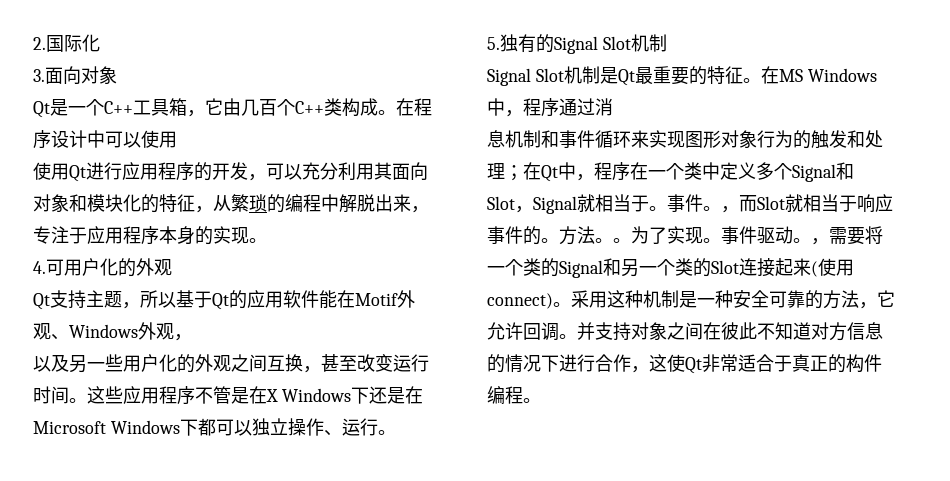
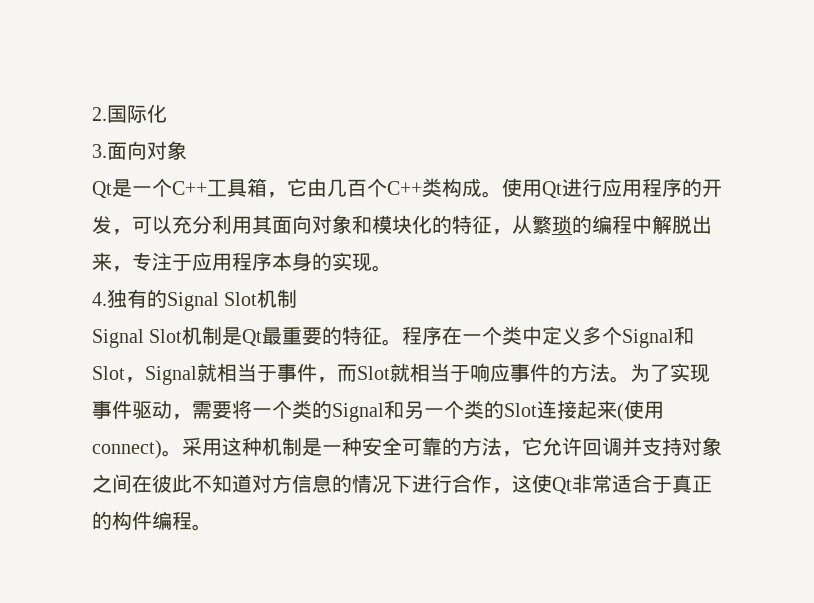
- Qt是一个C++工具箱，它由几百个C++类构成。在程序设计中可以使用
- 使用Qt进行应用程序的开发，可以充分利用其面向对象和模块化的特征，从繁琐的编程中解脱出来，专注于应用程序本身的实现。
+ Qt是一个C++工具箱，它由几百个C++类构成。使用Qt进行应用程序的开发，可以充分利用其面向对象和模块化的特征，从繁琐的编程中解脱出来，专注于应用程序本身的实现。
- 4.可用户化的外观
- Qt支持主题，所以基于Qt的应用软件能在Motif外观、Windows外观，
- 以及另一些用户化的外观之间互换，甚至改变运行时间。这些应用程序不管是在X Windows下还是在Microsoft Windows下都可以独立操作、运行。
- 5.独有的Signal Slot机制
+ 4.独有的Signal Slot机制
- 在MS Windows中，程序通过消
- 息机制和事件循环来实现图形对象行为的触发和处理；在Qt中，程序在一个类中定义多个Signal和Slot，Signal就相当于。事件。，而Slot就相当于响应事件的。方法。。
+ 程序在一个类中定义多个Signal和Slot，Signal就相当于事件，而Slot就相当于响应事件的方法。
- 为了实现。事件驱动。，需要将一个类的Signal和另一个类的Slot连接起来(使用connect)。
+ 为了实现事件驱动，需要将一个类的Signal和另一个类的Slot连接起来(使用connect)。
- 采用这种机制是一种安全可靠的方法，它允许回调。并支持对象之间在彼此不知道对方信息的情况下进行合作，这使Qt非常适合于真正的构件编程。
+ 采用这种机制是一种安全可靠的方法，它允许回调并支持对象之间在彼此不知道对方信息的情况下进行合作，这使Qt非常适合于真正的构件编程。

